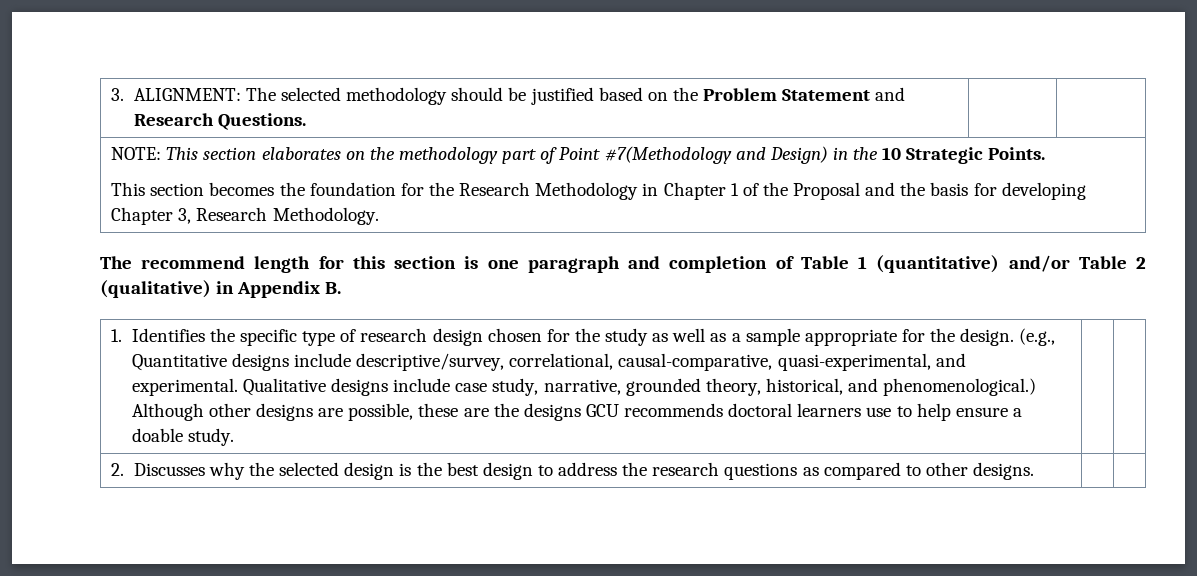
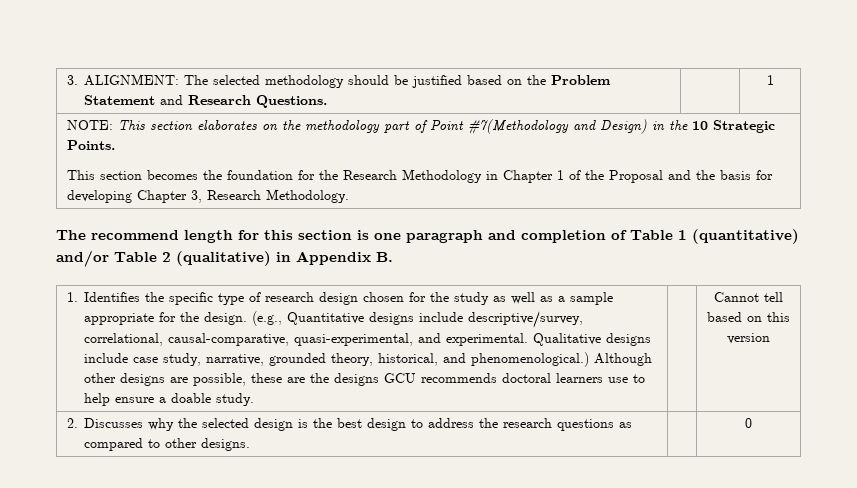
- 3. ALIGNMENT: The selected methodology should be justified based on the Problem Statement and Research Questions. | |
+ 3. ALIGNMENT: The selected methodology should be justified based on the Problem Statement and Research Questions. | | 1
+ Cannot tell based on this version
- 2. Discusses why the selected design is the best design to address the research questions as compared to other designs. | |
+ 2. Discusses why the selected design is the best design to address the research questions as compared to other designs. | | 0

